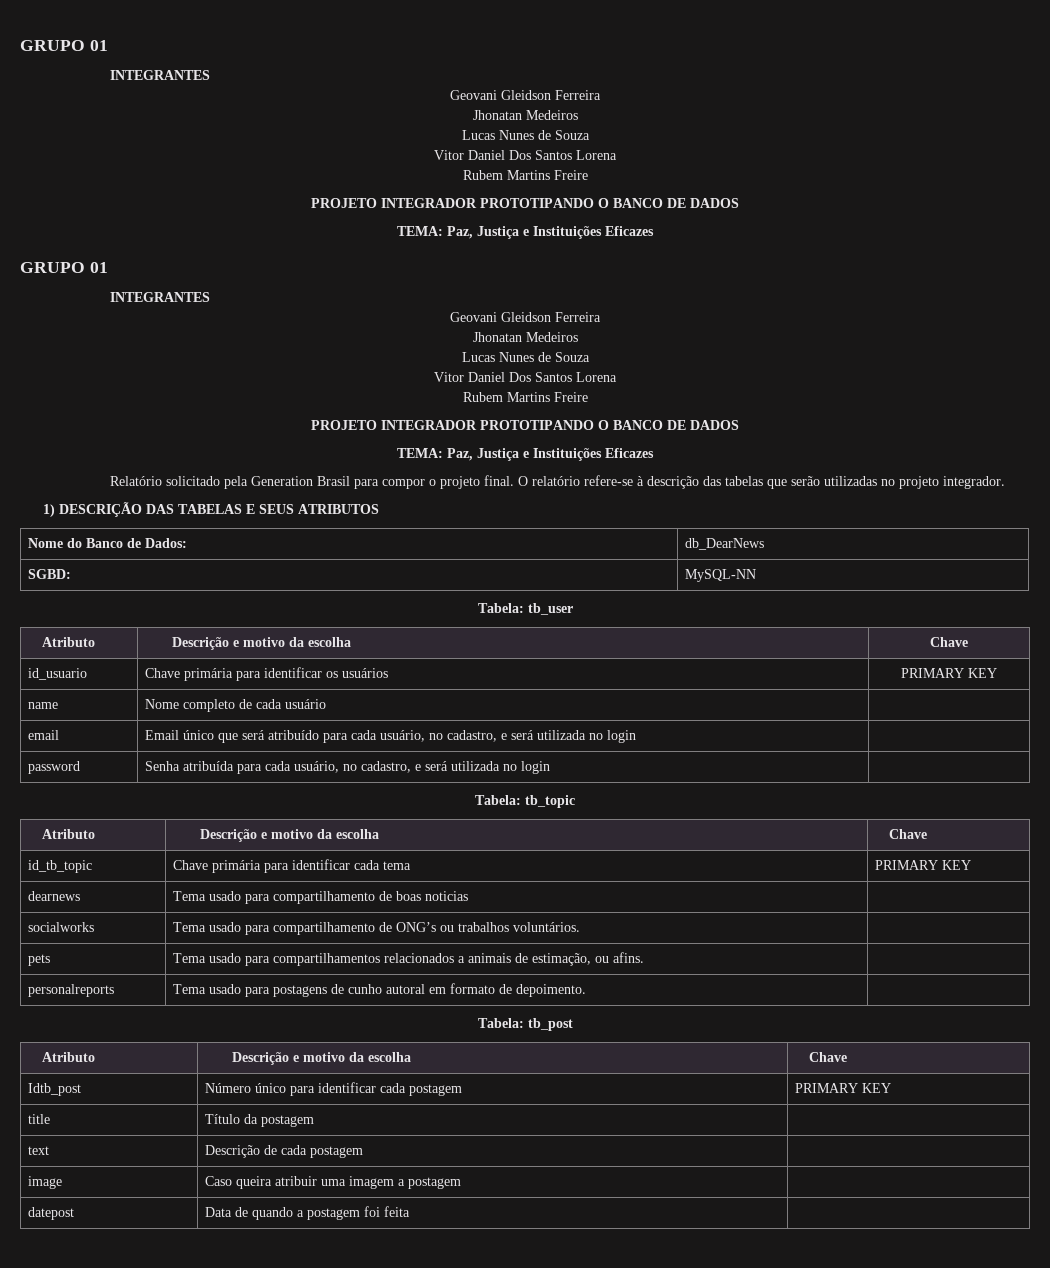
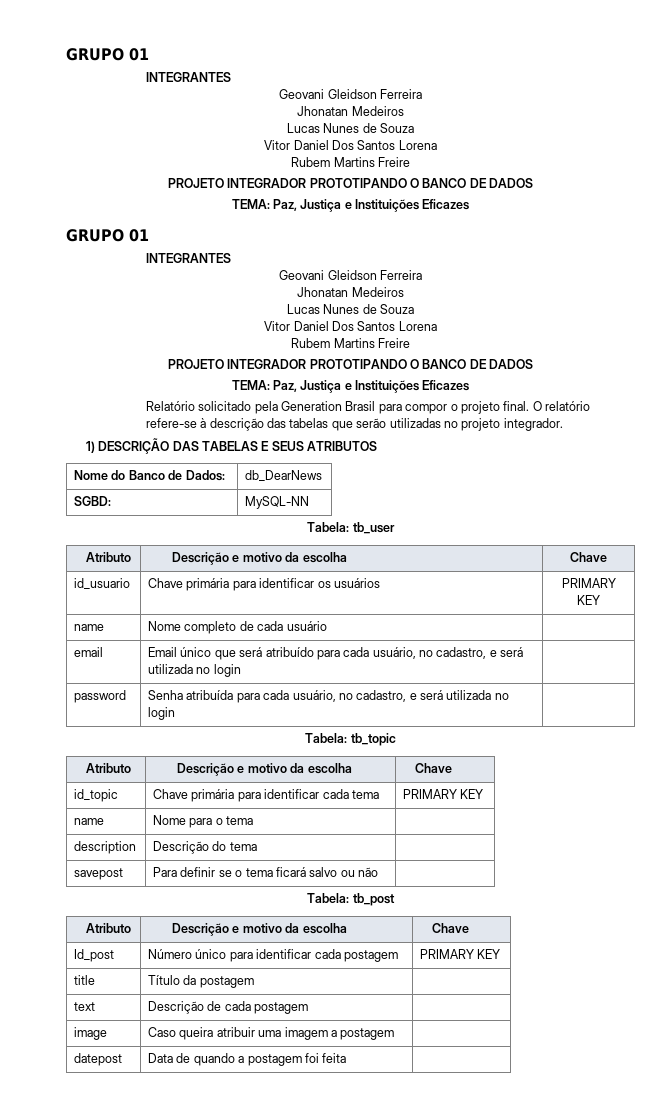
- id_tb_topic | Chave primária para identificar cada tema | PRIMARY KEY
+ id_topic | Chave primária para identificar cada tema | PRIMARY KEY
- dearnews | Tema usado para compartilhamento de boas noticias |
- socialworks | Tema usado para compartilhamento de ONG’s ou trabalhos voluntários. |
- pets | Tema usado para compartilhamentos relacionados a animais de estimação, ou afins. |
- personalreports | Tema usado para postagens de cunho autoral em formato de depoimento. |
+ name | Nome para o tema |
+ description | Descrição do tema |
+ savepost | Para definir se o tema ficará salvo ou não |
- Idtb_post | Número único para identificar cada postagem | PRIMARY KEY
+ Id_post | Número único para identificar cada postagem | PRIMARY KEY

